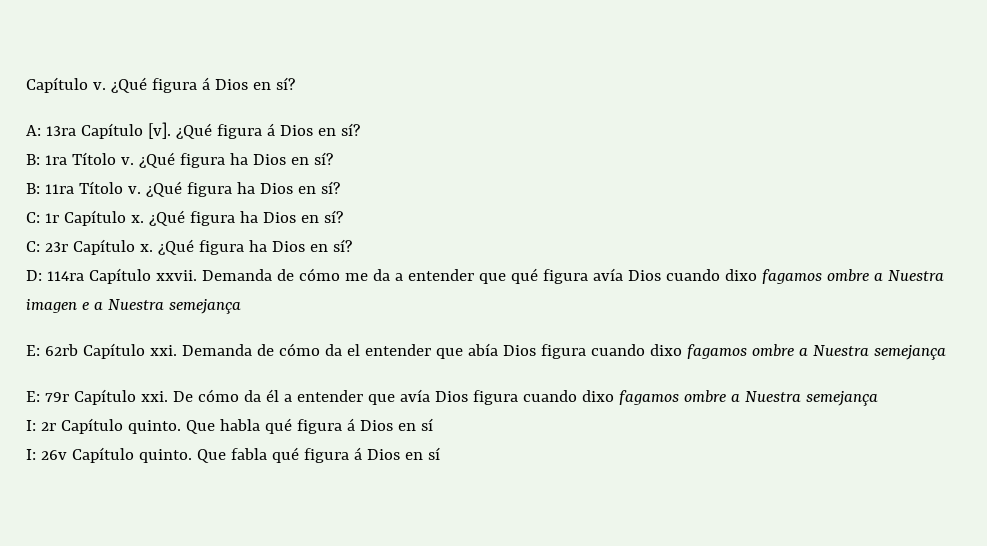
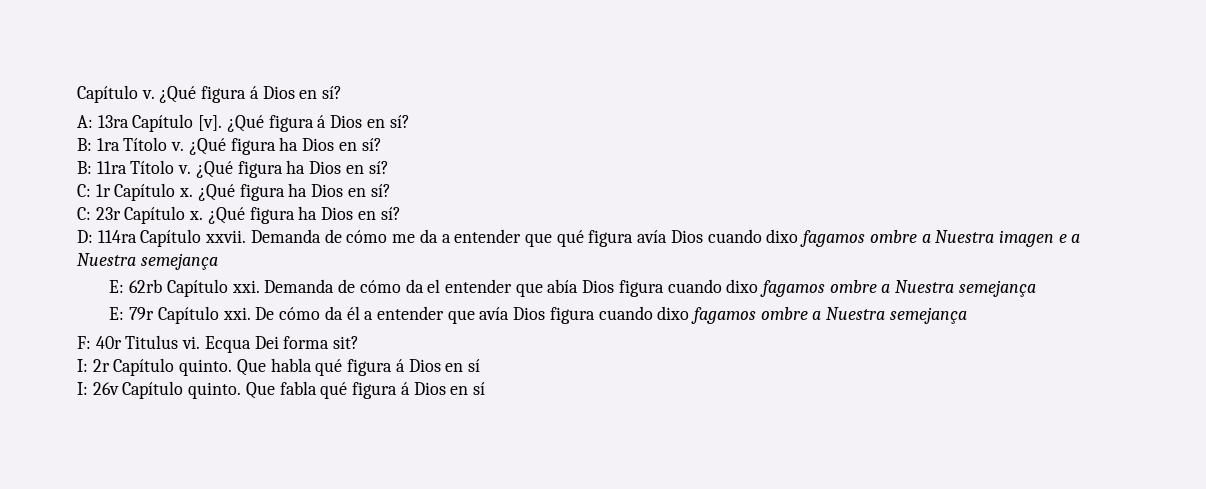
+ F: 40r Titulus vi. Ecqua Dei forma sit?

